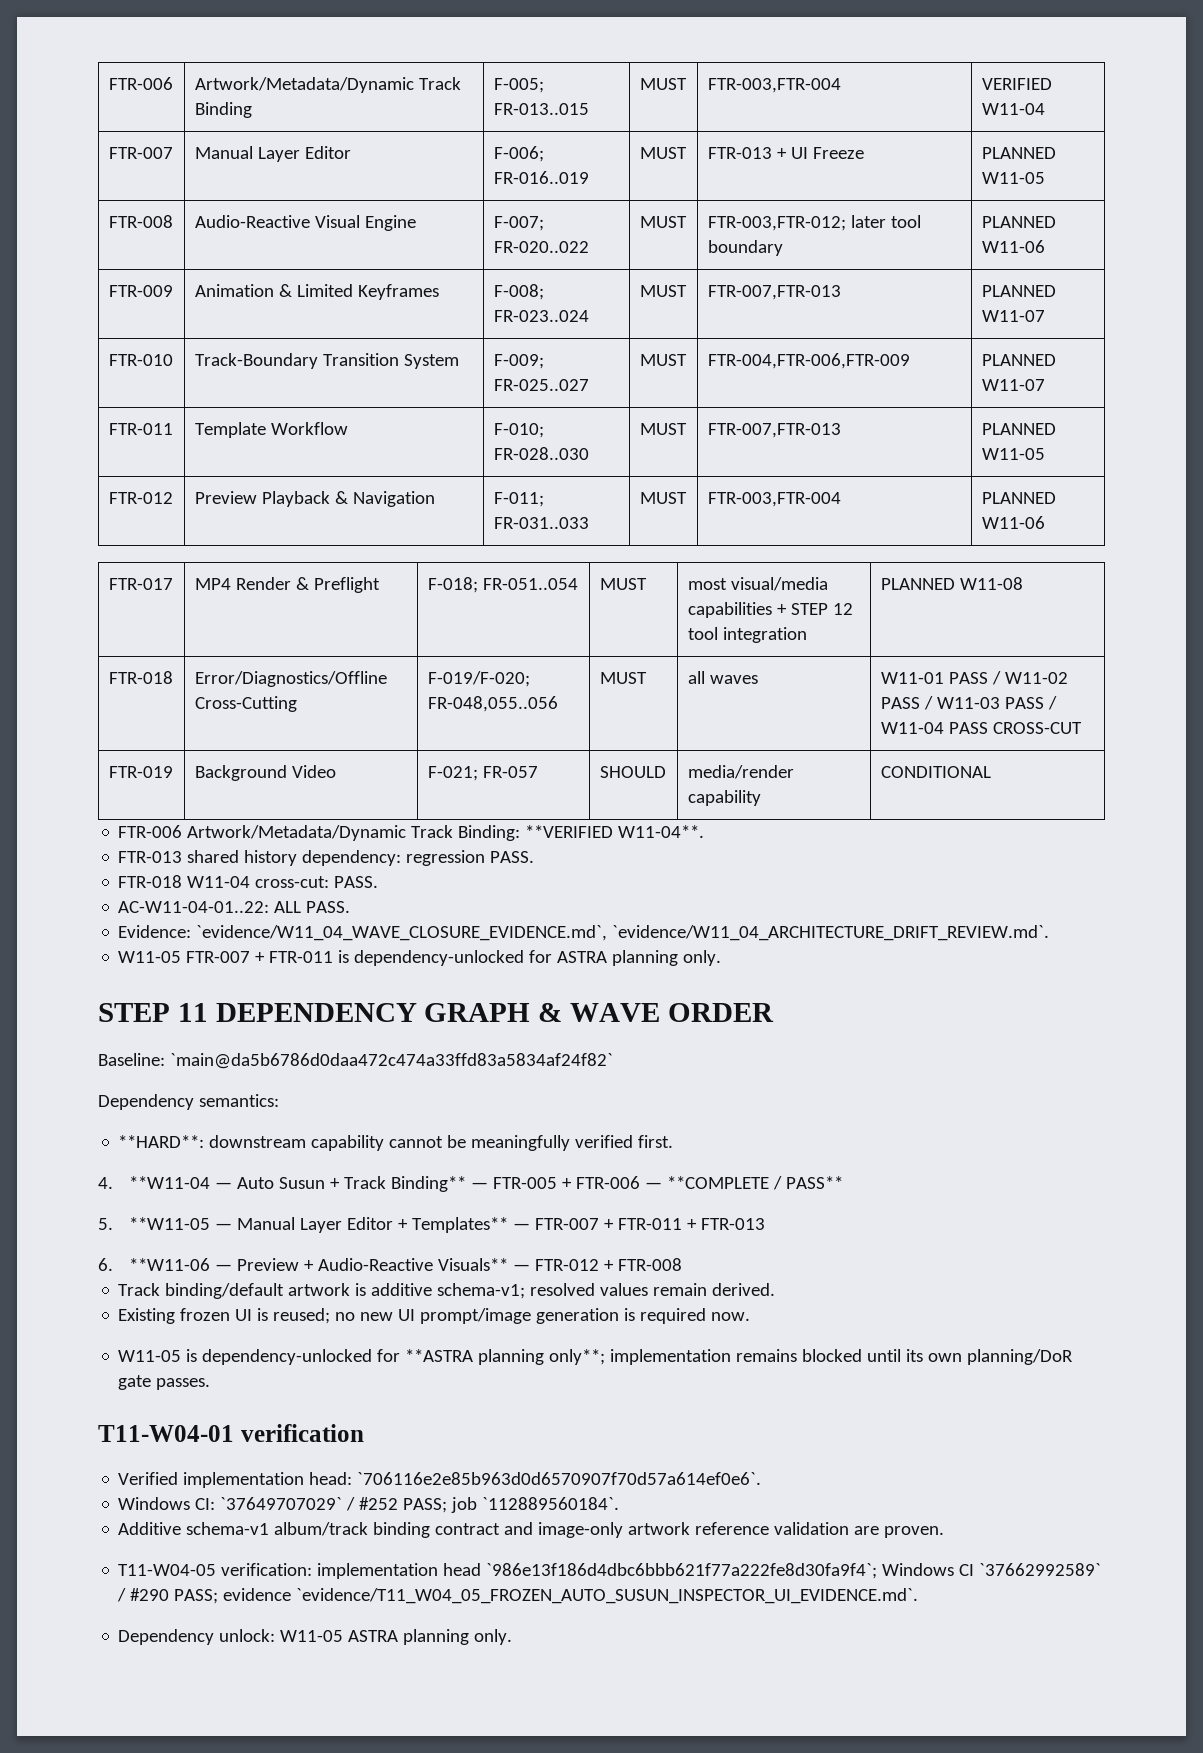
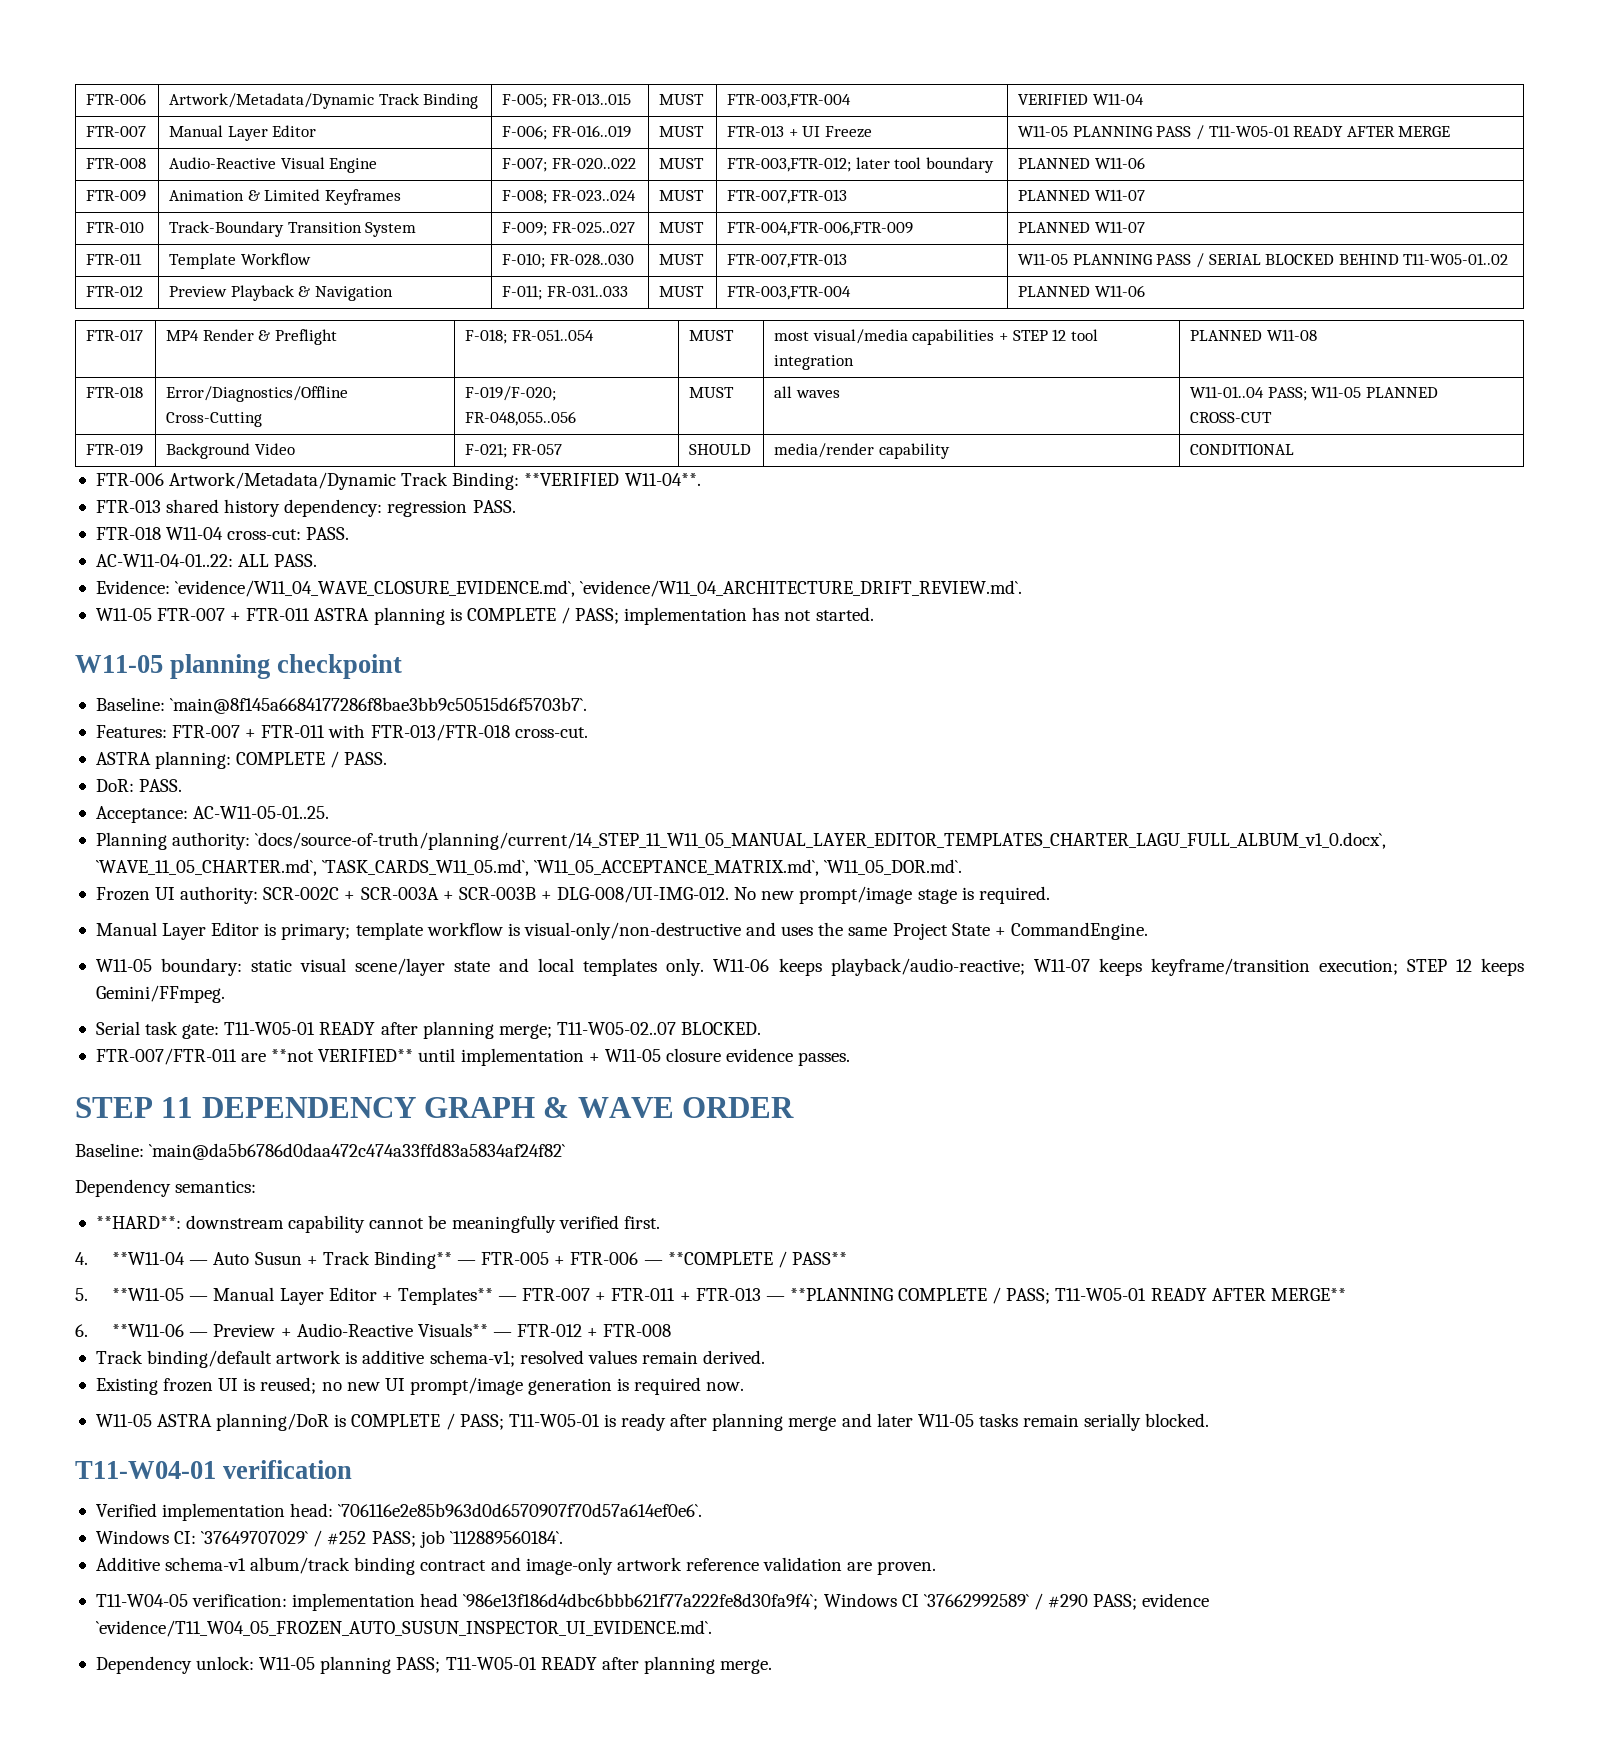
- FTR-007 | Manual Layer Editor | F-006; FR-016..019 | MUST | FTR-013 + UI Freeze | PLANNED W11-05
+ FTR-007 | Manual Layer Editor | F-006; FR-016..019 | MUST | FTR-013 + UI Freeze | W11-05 PLANNING PASS / T11-W05-01 READY AFTER MERGE
- FTR-011 | Template Workflow | F-010; FR-028..030 | MUST | FTR-007,FTR-013 | PLANNED W11-05
+ FTR-011 | Template Workflow | F-010; FR-028..030 | MUST | FTR-007,FTR-013 | W11-05 PLANNING PASS / SERIAL BLOCKED BEHIND T11-W05-01..02
- FTR-018 | Error/Diagnostics/Offline Cross-Cutting | F-019/F-020; FR-048,055..056 | MUST | all waves | W11-01 PASS / W11-02 PASS / W11-03 PASS / W11-04 PASS CROSS-CUT
+ FTR-018 | Error/Diagnostics/Offline Cross-Cutting | F-019/F-020; FR-048,055..056 | MUST | all waves | W11-01..04 PASS; W11-05 PLANNED CROSS-CUT
- W11-05 FTR-007 + FTR-011 is dependency-unlocked for ASTRA planning only.
+ W11-05 FTR-007 + FTR-011 ASTRA planning is COMPLETE / PASS; implementation has not started.
+ W11-05 planning checkpoint
+ Baseline: `main@8f145a6684177286f8bae3bb9c50515d6f5703b7`.
+ Features: FTR-007 + FTR-011 with FTR-013/FTR-018 cross-cut.
+ ASTRA planning: COMPLETE / PASS.
+ DoR: PASS.
+ Acceptance: AC-W11-05-01..25.
+ Planning authority: `docs/source-of-truth/planning/current/14_STEP_11_W11_05_MANUAL_LAYER_EDITOR_TEMPLATES_CHARTER_LAGU_FULL_ALBUM_v1_0.docx`, `WAVE_11_05_CHARTER.md`, `TASK_CARDS_W11_05.md`, `W11_05_ACCEPTANCE_MATRIX.md`, `W11_05_DOR.md`.
+ Frozen UI authority: SCR-002C + SCR-003A + SCR-003B + DLG-008/UI-IMG-012. No new prompt/image stage is required.
+ Manual Layer Editor is primary; template workflow is visual-only/non-destructive and uses the same Project State + CommandEngine.
+ W11-05 boundary: static visual scene/layer state and local templates only. W11-06 keeps playback/audio-reactive; W11-07 keeps keyframe/transition execution; STEP 12 keeps Gemini/FFmpeg.
+ Serial task gate: T11-W05-01 READY after planning merge; T11-W05-02..07 BLOCKED.
+ FTR-007/FTR-011 are **not VERIFIED** until implementation + W11-05 closure evidence passes.
- 5. **W11-05 — Manual Layer Editor + Templates** — FTR-007 + FTR-011 + FTR-013
+ 5. **W11-05 — Manual Layer Editor + Templates** — FTR-007 + FTR-011 + FTR-013 — **PLANNING COMPLETE / PASS; T11-W05-01 READY AFTER MERGE**
- W11-05 is dependency-unlocked for **ASTRA planning only**; implementation remains blocked until its own planning/DoR gate passes.
+ W11-05 ASTRA planning/DoR is COMPLETE / PASS; T11-W05-01 is ready after planning merge and later W11-05 tasks remain serially blocked.
- Dependency unlock: W11-05 ASTRA planning only.
+ Dependency unlock: W11-05 planning PASS; T11-W05-01 READY after planning merge.

